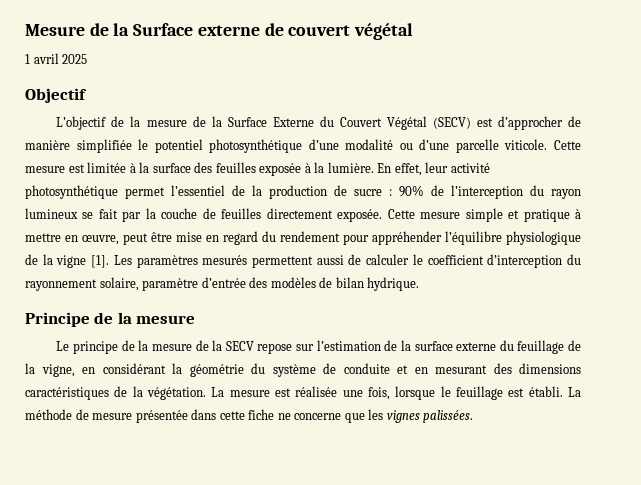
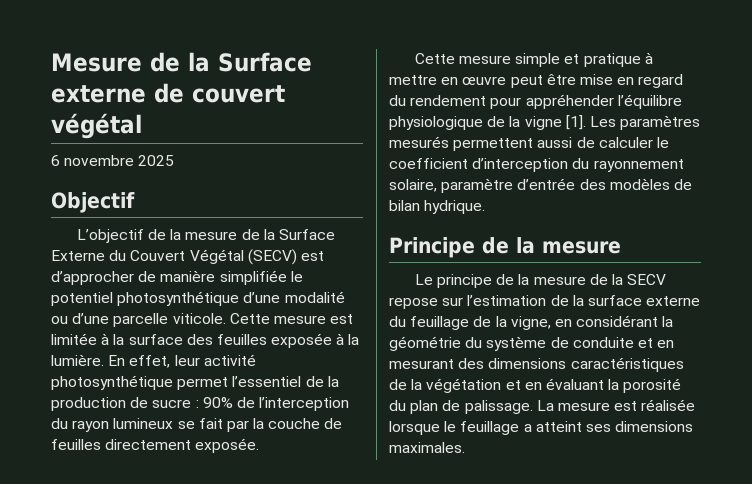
- 1 avril 2025
+ 6 novembre 2025
- En effet, leur activité photosynthétique permet l’essentiel de la production de sucre : 90% de l’interception du rayon lumineux se fait par la couche de feuilles directement exposée. Cette mesure simple et pratique à mettre en œuvre, peut être mise en regard du rendement pour appréhender l’équilibre physiologique de la vigne [1].
+ En effet, leur activité photosynthétique permet l’essentiel de la production de sucre : 90% de l’interception du rayon lumineux se fait par la couche de feuilles directement exposée.
+ Cette mesure simple et pratique à mettre en œuvre peut être mise en regard du rendement pour appréhender l’équilibre physiologique de la vigne [1].
- Le principe de la mesure de la SECV repose sur l’estimation de la surface externe du feuillage de la vigne, en considérant la géométrie du système de conduite et en mesurant des dimensions caractéristiques de la végétation.
+ Le principe de la mesure de la SECV repose sur l’estimation de la surface externe du feuillage de la vigne, en considérant la géométrie du système de conduite et en mesurant des dimensions caractéristiques de la végétation et en évaluant la porosité du plan de palissage.
- La mesure est réalisée une fois, lorsque le feuillage est établi. La méthode de mesure présentée dans cette fiche ne concerne que les vignes palissées.
+ La mesure est réalisée lorsque le feuillage a atteint ses dimensions maximales.

